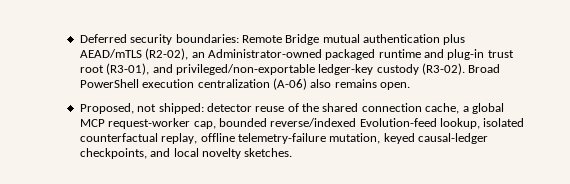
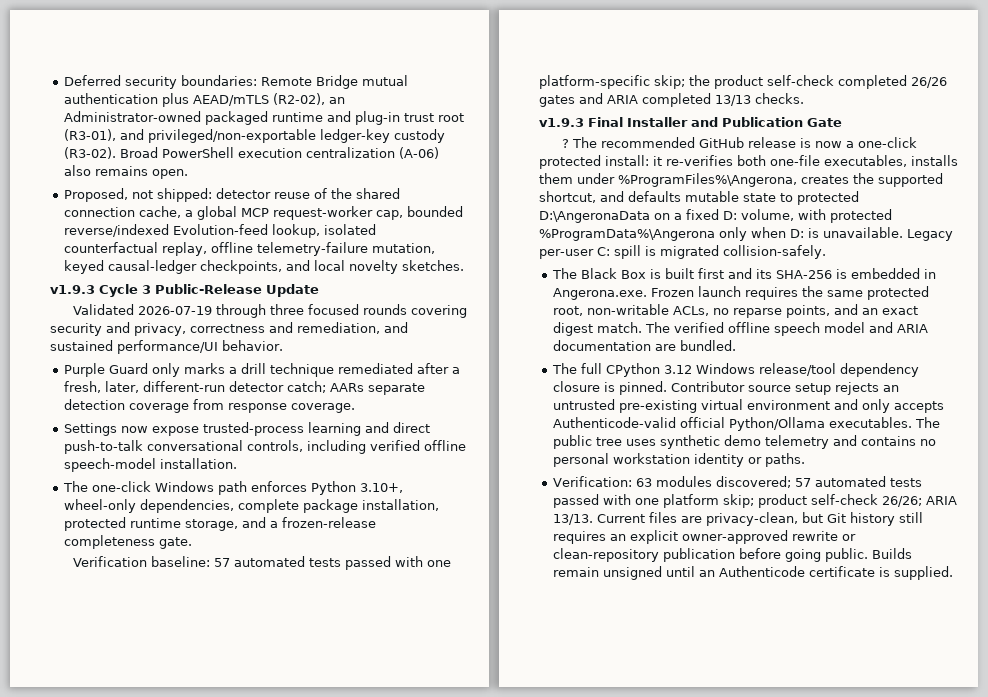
+ v1.9.3 Cycle 3 Public-Release Update
+ Validated 2026-07-19 through three focused rounds covering security and privacy, correctness and remediation, and sustained performance/UI behavior.
+ Purple Guard only marks a drill technique remediated after a fresh, later, different-run detector catch; AARs separate detection coverage from response coverage.
+ Settings now expose trusted-process learning and direct push-to-talk conversational controls, including verified offline speech-model installation.
+ The one-click Windows path enforces Python 3.10+, wheel-only dependencies, complete package installation, protected runtime storage, and a frozen-release completeness gate.
+ Verification baseline: 57 automated tests passed with one platform-specific skip; the product self-check completed 26/26 gates and ARIA completed 13/13 checks.
+ v1.9.3 Final Installer and Publication Gate
+ ? The recommended GitHub release is now a one-click protected install: it re-verifies both one-file executables, installs them under %ProgramFiles%\Angerona, creates the supported shortcut, and defaults mutable state to protected D:\AngeronaData on a fixed D: volume, with protected %ProgramData%\Angerona only when D: is unavailable. Legacy per-user C: spill is migrated collision-safely.
+ The Black Box is built first and its SHA-256 is embedded in Angerona.exe. Frozen launch requires the same protected root, non-writable ACLs, no reparse points, and an exact digest match. The verified offline speech model and ARIA documentation are bundled.
+ The full CPython 3.12 Windows release/tool dependency closure is pinned. Contributor source setup rejects an untrusted pre-existing virtual environment and only accepts Authenticode-valid official Python/Ollama executables. The public tree uses synthetic demo telemetry and contains no personal workstation identity or paths.
+ Verification: 63 modules discovered; 57 automated tests passed with one platform skip; product self-check 26/26; ARIA 13/13. Current files are privacy-clean, but Git history still requires an explicit owner-approved rewrite or clean-repository publication before going public. Builds remain unsigned until an Authenticode certificate is supplied.

